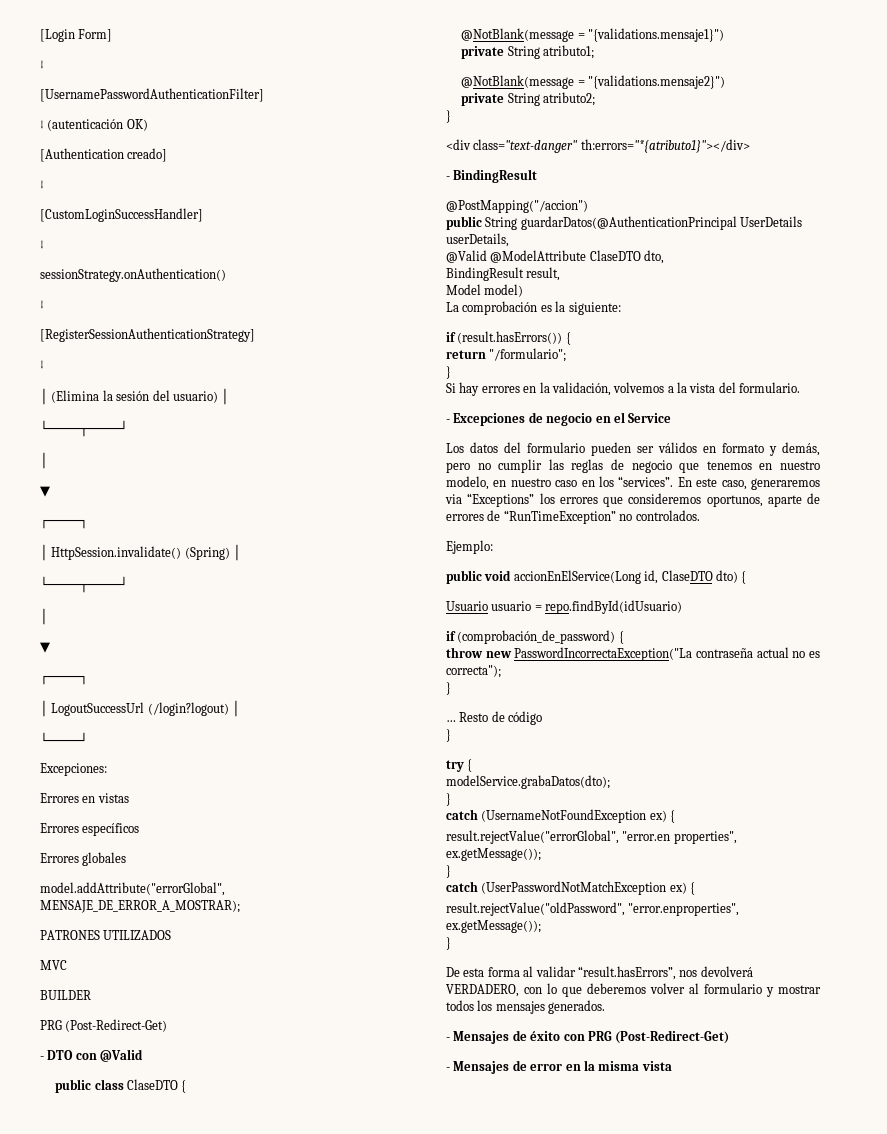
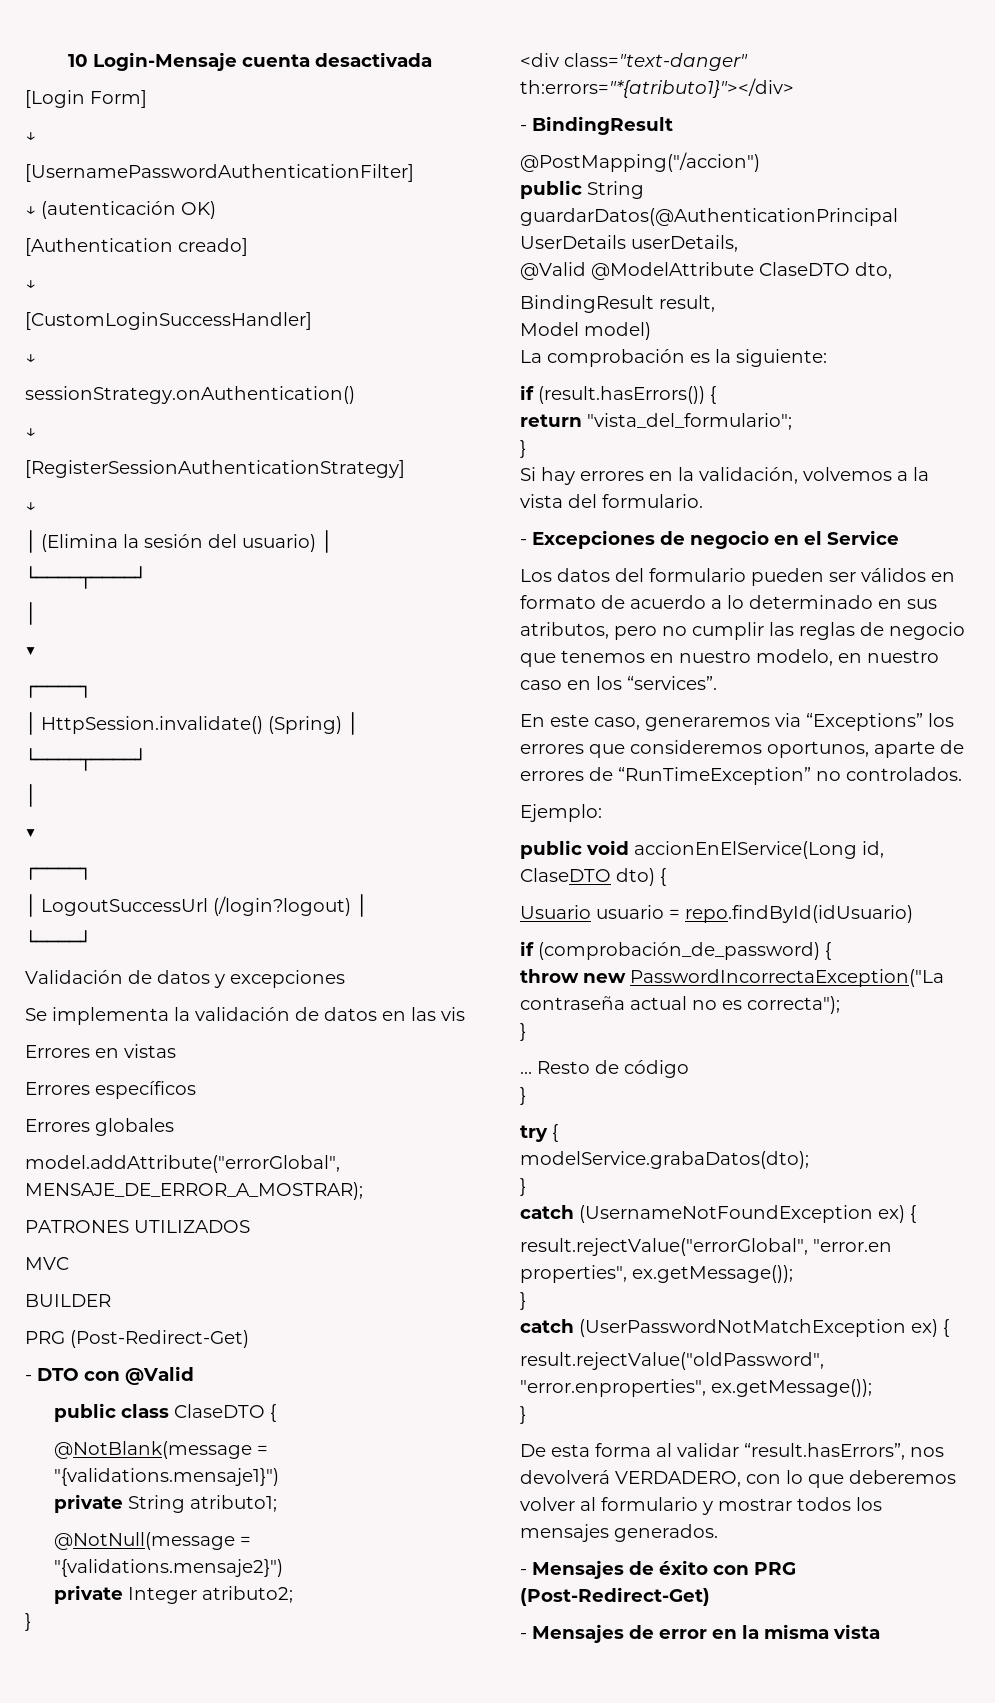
+ 10 Login-Mensaje cuenta desactivada
- Excepciones:
+ Validación de datos y excepciones
+ Se implementa la validación de datos en las vis
- @NotBlank(message = "{validations.mensaje2}")
+ @NotNull(message = "{validations.mensaje2}")
- private String atributo2;
+ private Integer atributo2;
- return "/formulario";
+ return "vista_del_formulario";
- Los datos del formulario pueden ser válidos en formato y demás, pero no cumplir las reglas de negocio que tenemos en nuestro modelo, en nuestro caso en los “services”. En este caso, generaremos via “Exceptions” los errores que consideremos oportunos, aparte de errores de “RunTimeException” no controlados.
+ Los datos del formulario pueden ser válidos en formato de acuerdo a lo determinado en sus atributos, pero no cumplir las reglas de negocio que tenemos en nuestro modelo, en nuestro caso en los “services”.
+ En este caso, generaremos via “Exceptions” los errores que consideremos oportunos, aparte de errores de “RunTimeException” no controlados.

